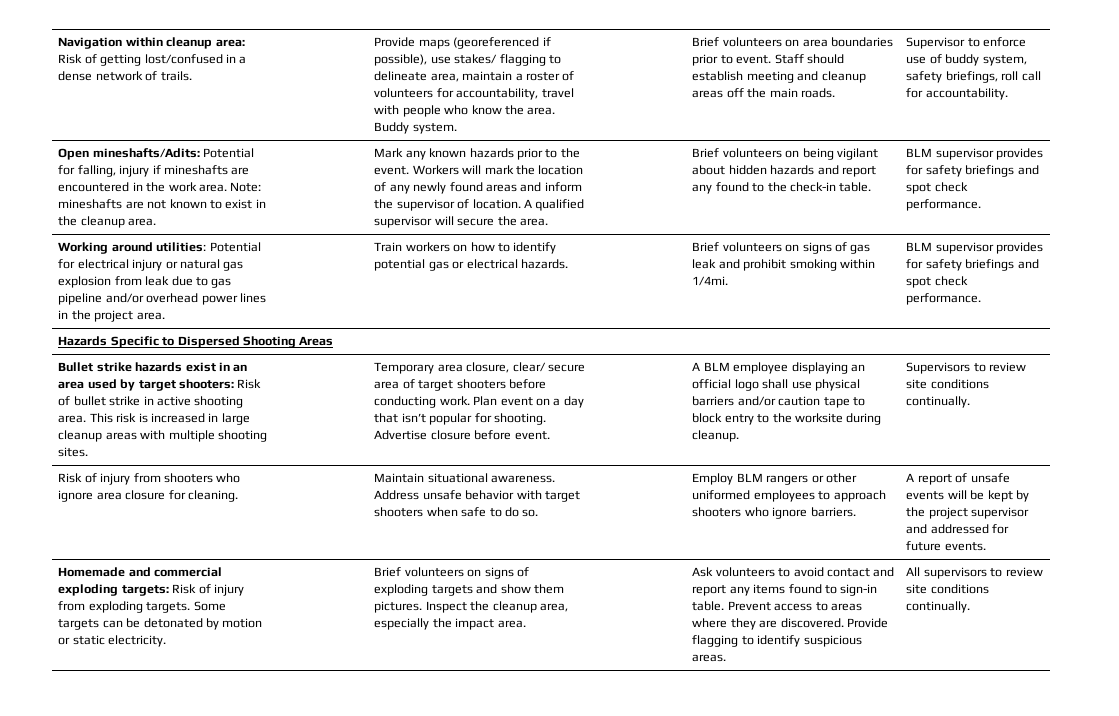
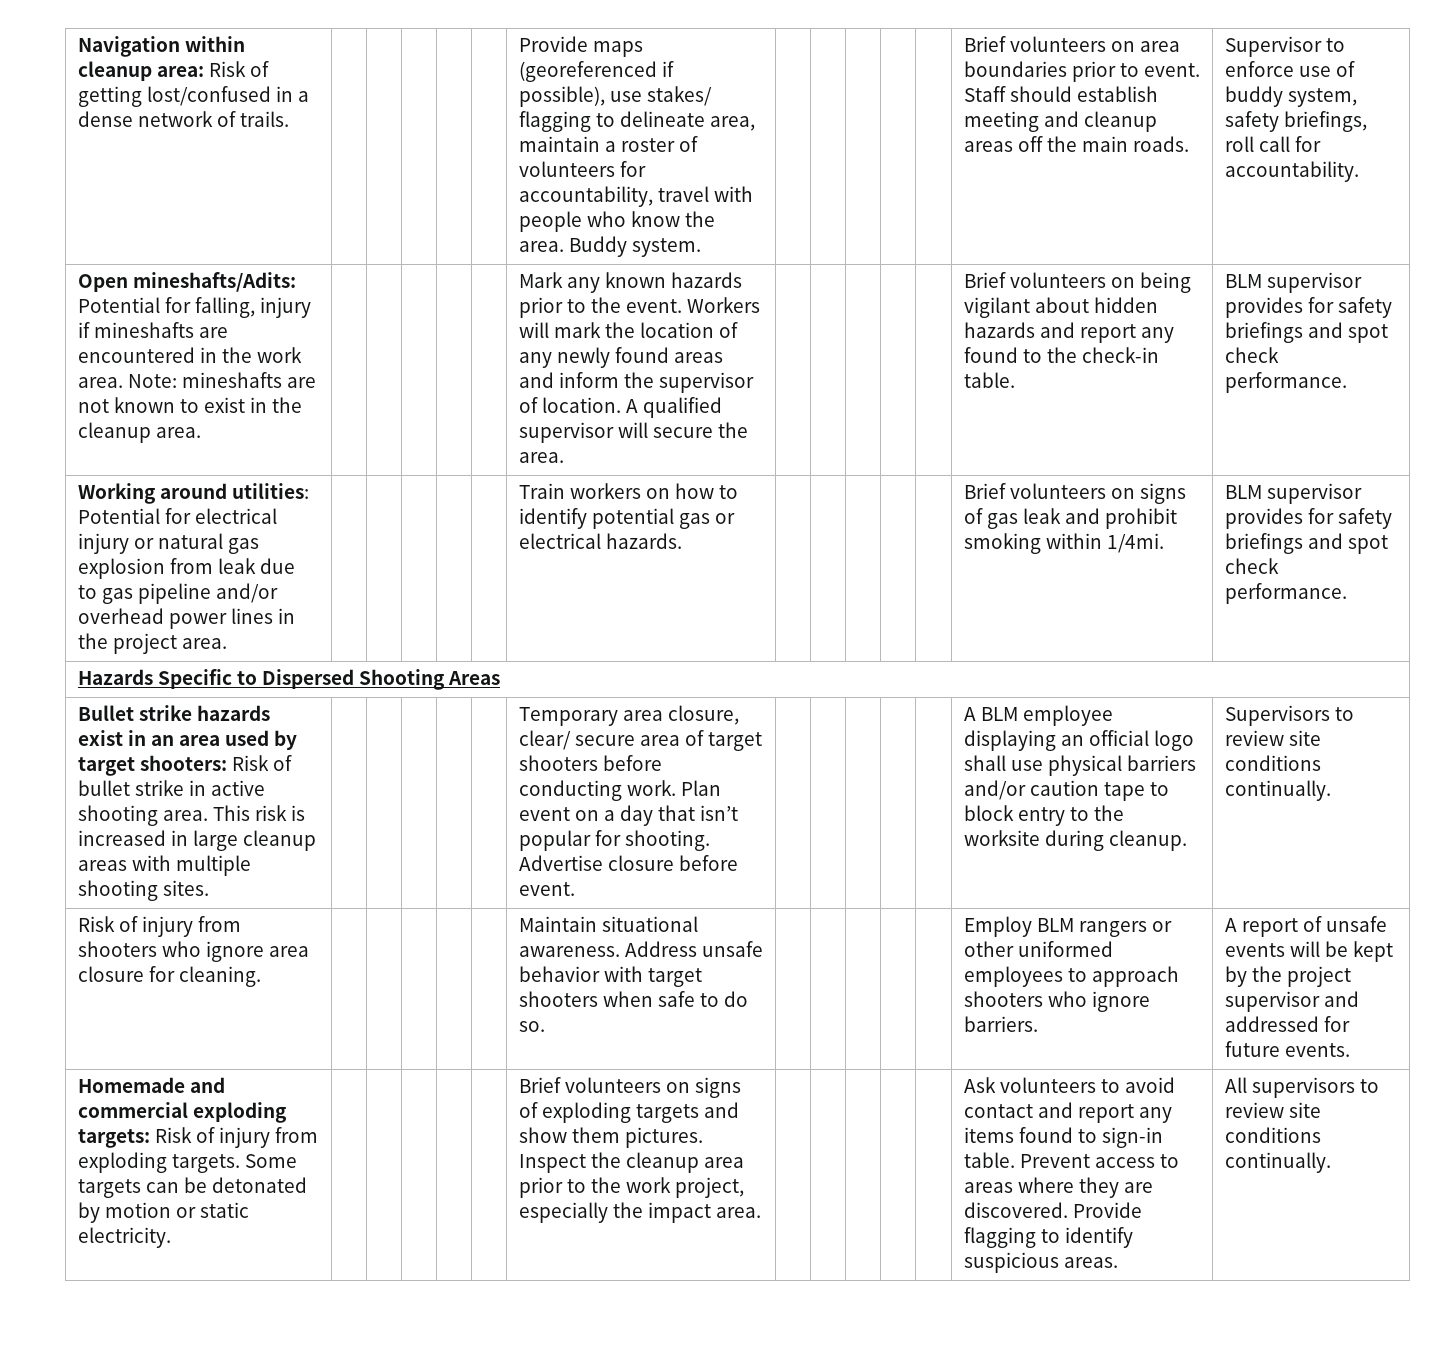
- Inspect the cleanup area, especially the impact area.
+ Inspect the cleanup area prior to the work project, especially the impact area.

